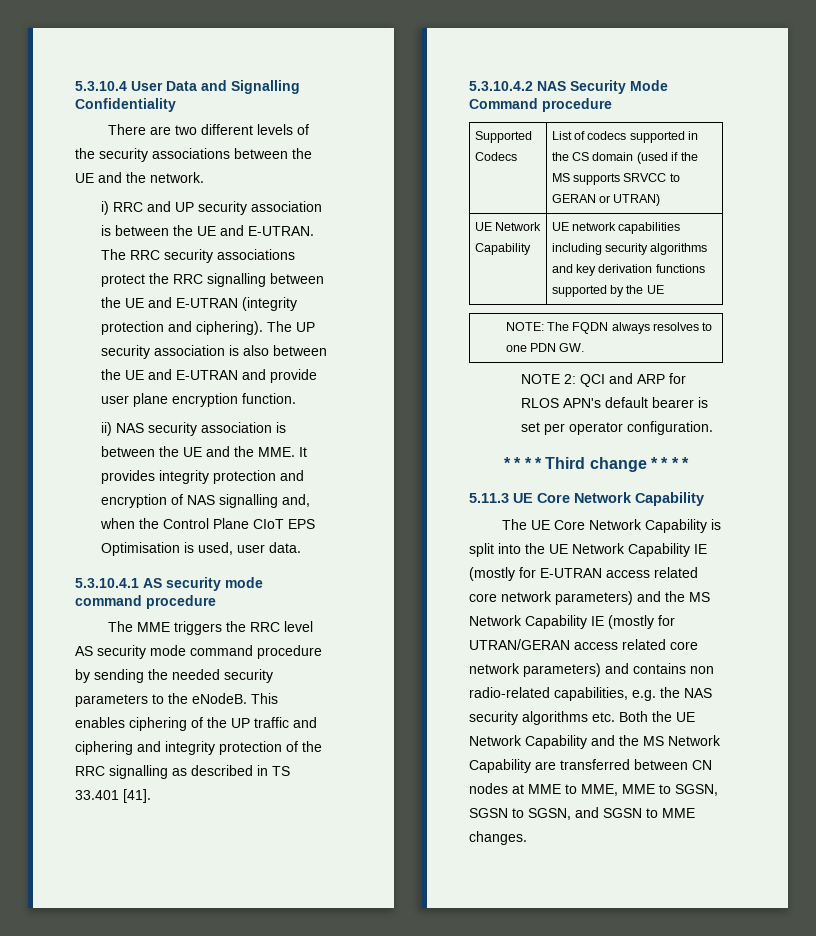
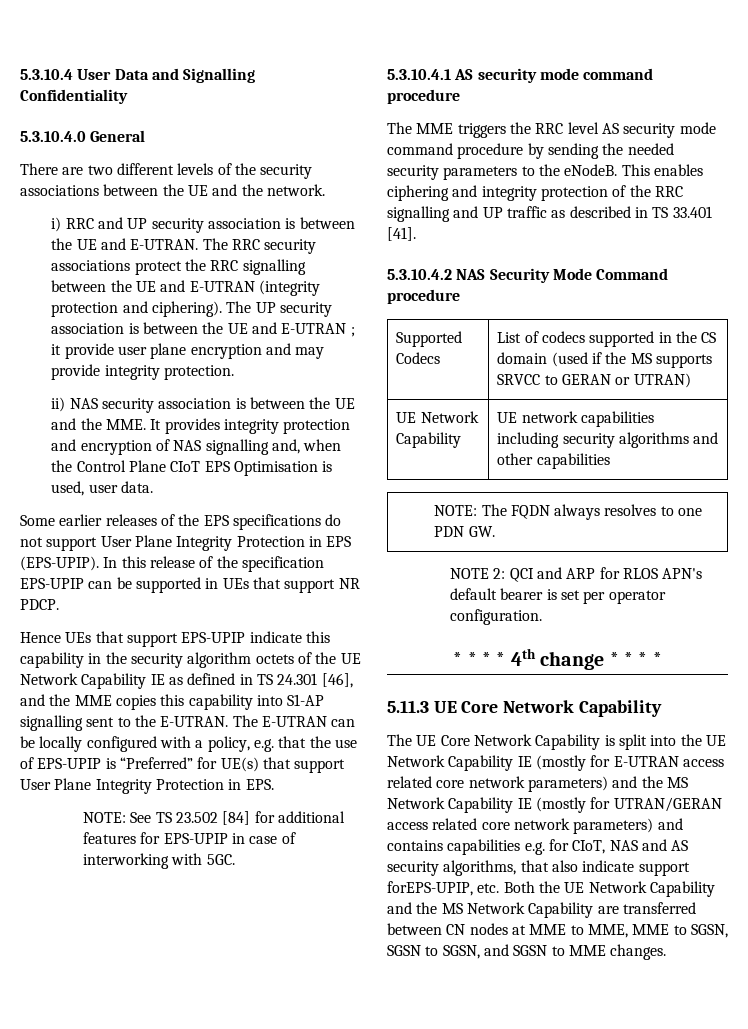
+ 5.3.10.4.0 General
- The UP security association is also between the UE and E-UTRAN and provide user plane encryption function.
+ The UP security association is between the UE and E-UTRAN ; it provide user plane encryption and may provide integrity protection.
+ Some earlier releases of the EPS specifications do not support User Plane Integrity Protection in EPS (EPS-UPIP). In this release of the specification EPS-UPIP can be supported in UEs that support NR PDCP.
+ Hence UEs that support EPS-UPIP indicate this capability in the security algorithm octets of the UE Network Capability IE as defined in TS 24.301 [46], and the MME copies this capability into S1-AP signalling sent to the E-UTRAN. The E-UTRAN can be locally configured with a policy, e.g. that the use of EPS-UPIP is “Preferred” for UE(s) that support User Plane Integrity Protection in EPS.
+ NOTE: See TS 23.502 [84] for additional features for EPS-UPIP in case of interworking with 5GC.
- This enables ciphering of the UP traffic and ciphering and integrity protection of the RRC signalling as described in TS 33.401 [41].
+ This enables ciphering and integrity protection of the RRC signalling and UP traffic as described in TS 33.401 [41].
- UE Network Capability | UE network capabilities including security algorithms and key derivation functions supported by the UE
+ UE Network Capability | UE network capabilities including security algorithms and other capabilities
- * * * * Third change * * * *
+ * * * * 4th change * * * *
- The UE Core Network Capability is split into the UE Network Capability IE (mostly for E-UTRAN access related core network parameters) and the MS Network Capability IE (mostly for UTRAN/GERAN access related core network parameters) and contains non radio-related capabilities, e.g. the NAS security algorithms etc. Both the UE Network Capability and the MS Network Capability are transferred between CN nodes at MME to MME, MME to SGSN, SGSN to SGSN, and SGSN to MME changes.
+ The UE Core Network Capability is split into the UE Network Capability IE (mostly for E-UTRAN access related core network parameters) and the MS Network Capability IE (mostly for UTRAN/GERAN access related core network parameters) and contains capabilities e.g. for CIoT, NAS and AS security algorithms, that also indicate support forEPS-UPIP, etc. Both the UE Network Capability and the MS Network Capability are transferred between CN nodes at MME to MME, MME to SGSN, SGSN to SGSN, and SGSN to MME changes.

